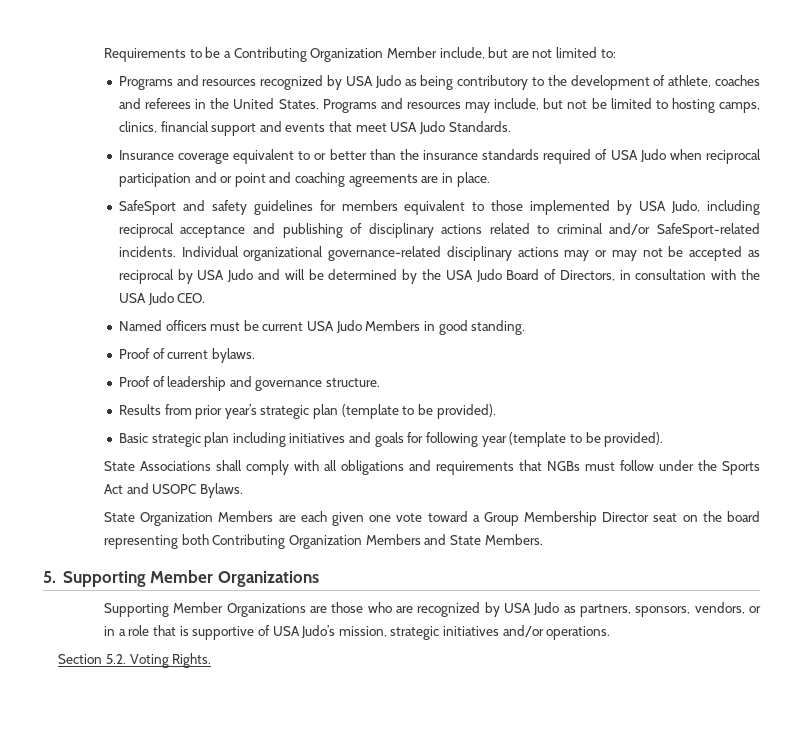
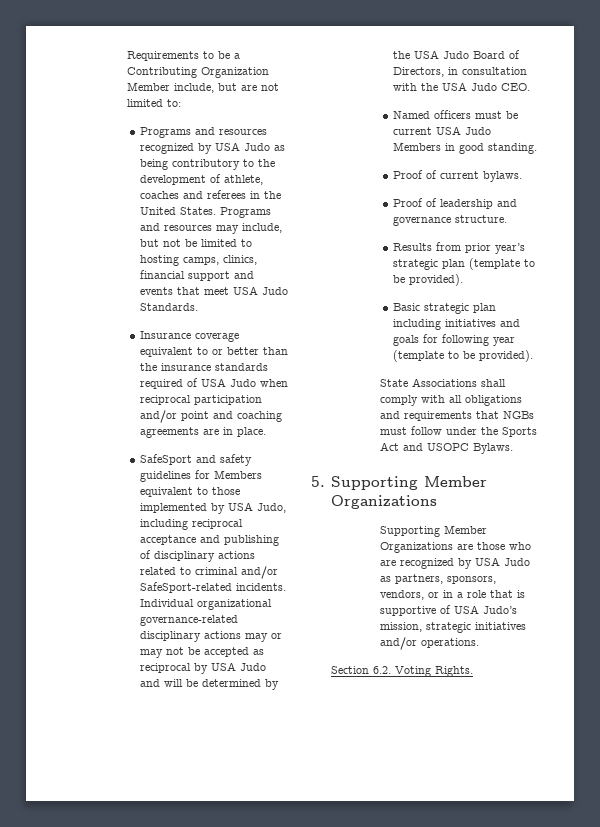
- Insurance coverage equivalent to or better than the insurance standards required of USA Judo when reciprocal participation and or point and coaching agreements are in place.
+ Insurance coverage equivalent to or better than the insurance standards required of USA Judo when reciprocal participation and/or point and coaching agreements are in place.
- SafeSport and safety guidelines for members equivalent to those implemented by USA Judo, including reciprocal acceptance and publishing of disciplinary actions related to criminal and/or SafeSport-related incidents.
+ SafeSport and safety guidelines for Members equivalent to those implemented by USA Judo, including reciprocal acceptance and publishing of disciplinary actions related to criminal and/or SafeSport-related incidents.
- State Organization Members are each given one vote toward a Group Membership Director seat on the board representing both Contributing Organization Members and State Members.
- Section 5.2. Voting Rights.
+ Section 6.2. Voting Rights.

